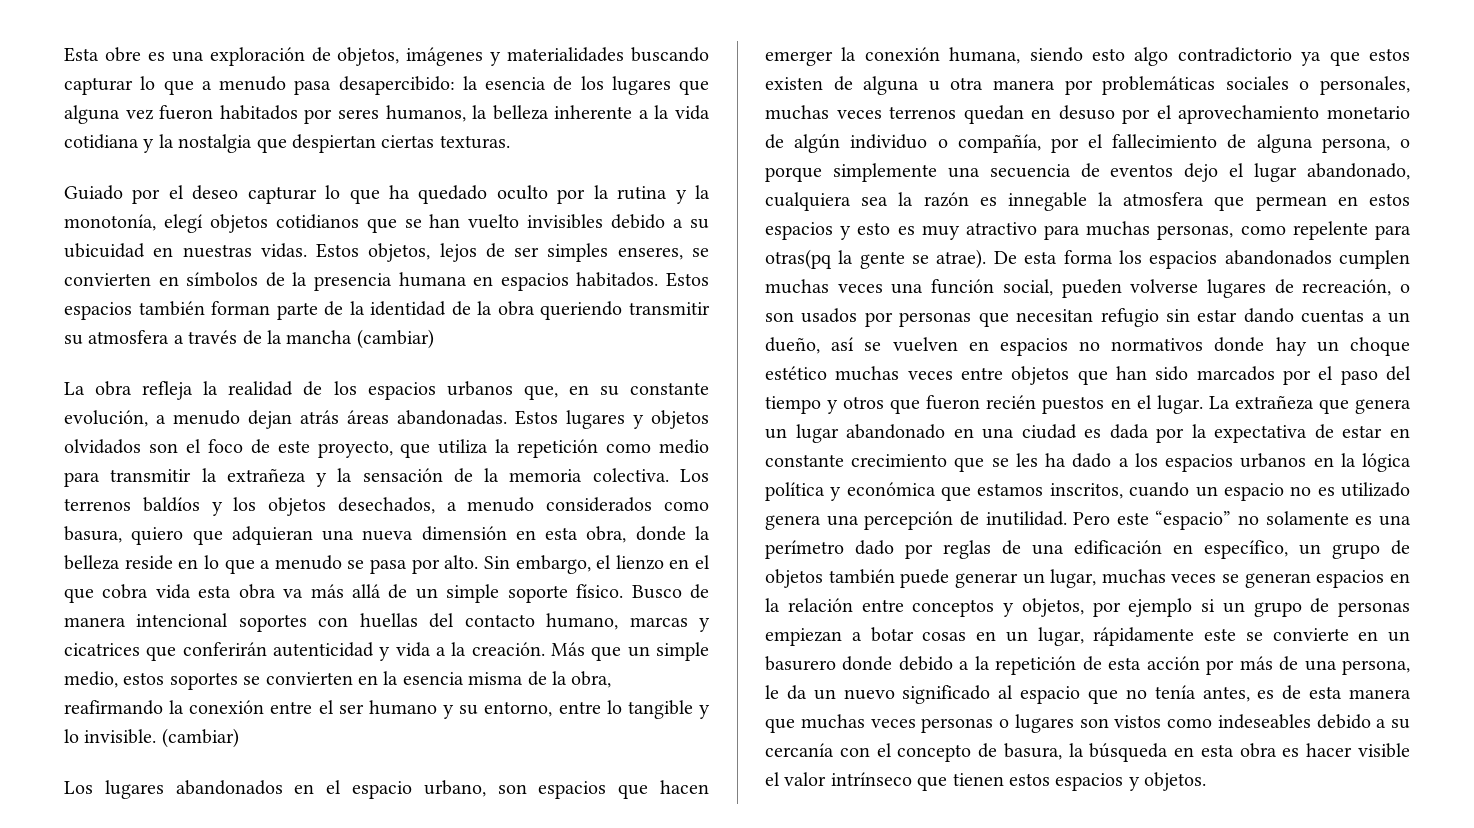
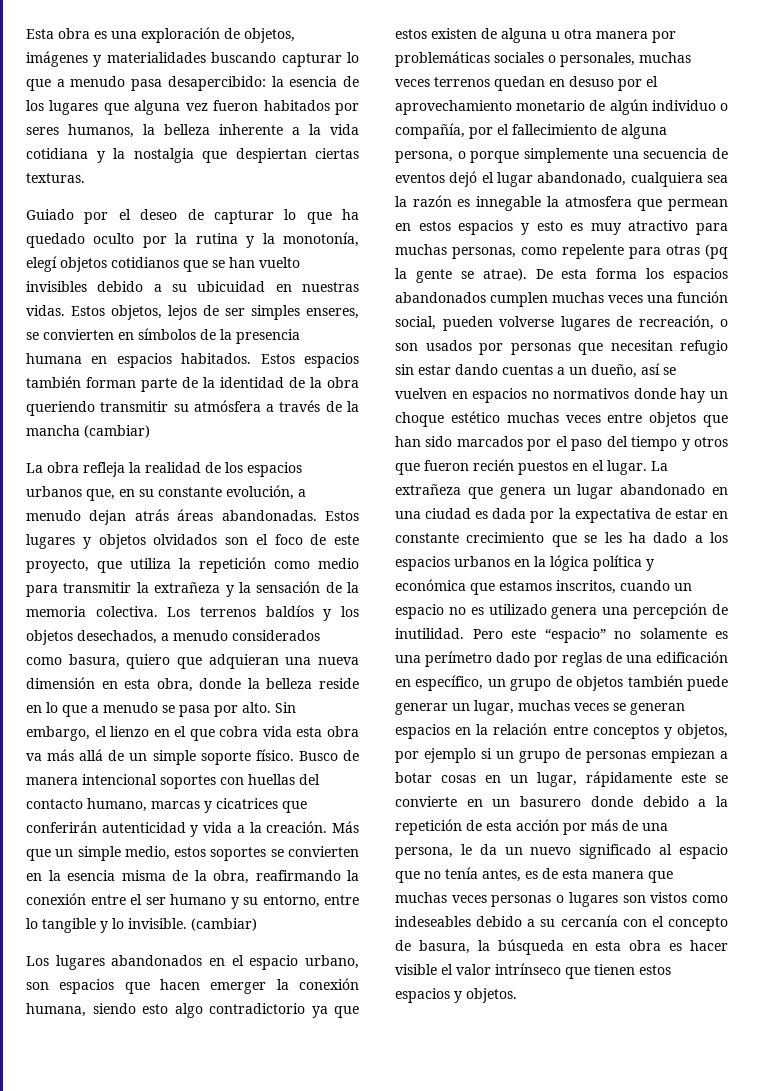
- Esta obre es una exploración de objetos, imágenes y materialidades buscando capturar lo que a menudo pasa desapercibido: la esencia de los lugares que alguna vez fueron habitados por seres humanos, la belleza inherente a la vida cotidiana y la nostalgia que despiertan ciertas texturas.
+ Esta obra es una exploración de objetos, imágenes y materialidades buscando capturar lo que a menudo pasa desapercibido: la esencia de los lugares que alguna vez fueron habitados por seres humanos, la belleza inherente a la vida cotidiana y la nostalgia que despiertan ciertas texturas.
- Guiado por el deseo capturar lo que ha quedado oculto por la rutina y la monotonía, elegí objetos cotidianos que se han vuelto invisibles debido a su ubicuidad en nuestras vidas.
+ Guiado por el deseo de capturar lo que ha quedado oculto por la rutina y la monotonía, elegí objetos cotidianos que se han vuelto invisibles debido a su ubicuidad en nuestras vidas.
- Estos espacios también forman parte de la identidad de la obra queriendo transmitir su atmosfera a través de la mancha (cambiar)
+ Estos espacios también forman parte de la identidad de la obra queriendo transmitir su atmósfera a través de la mancha (cambiar)
- Los lugares abandonados en el espacio urbano, son espacios que hacen emerger la conexión humana, siendo esto algo contradictorio ya que estos existen de alguna u otra manera por problemáticas sociales o personales, muchas veces terrenos quedan en desuso por el aprovechamiento monetario de algún individuo o compañía, por el fallecimiento de alguna persona, o porque simplemente una secuencia de eventos dejo el lugar abandonado, cualquiera sea la razón es innegable la atmosfera que permean en estos espacios y esto es muy atractivo para muchas personas, como repelente para otras(pq la gente se atrae).
+ Los lugares abandonados en el espacio urbano, son espacios que hacen emerger la conexión humana, siendo esto algo contradictorio ya que estos existen de alguna u otra manera por problemáticas sociales o personales, muchas veces terrenos quedan en desuso por el aprovechamiento monetario de algún individuo o compañía, por el fallecimiento de alguna persona, o porque simplemente una secuencia de eventos dejó el lugar abandonado, cualquiera sea la razón es innegable la atmosfera que permean en estos espacios y esto es muy atractivo para muchas personas, como repelente para otras (pq la gente se atrae).

